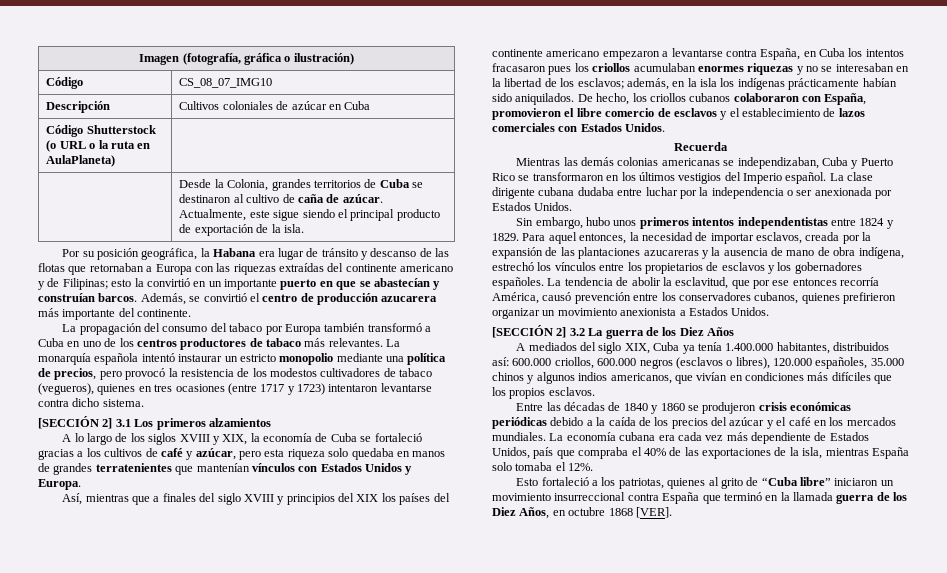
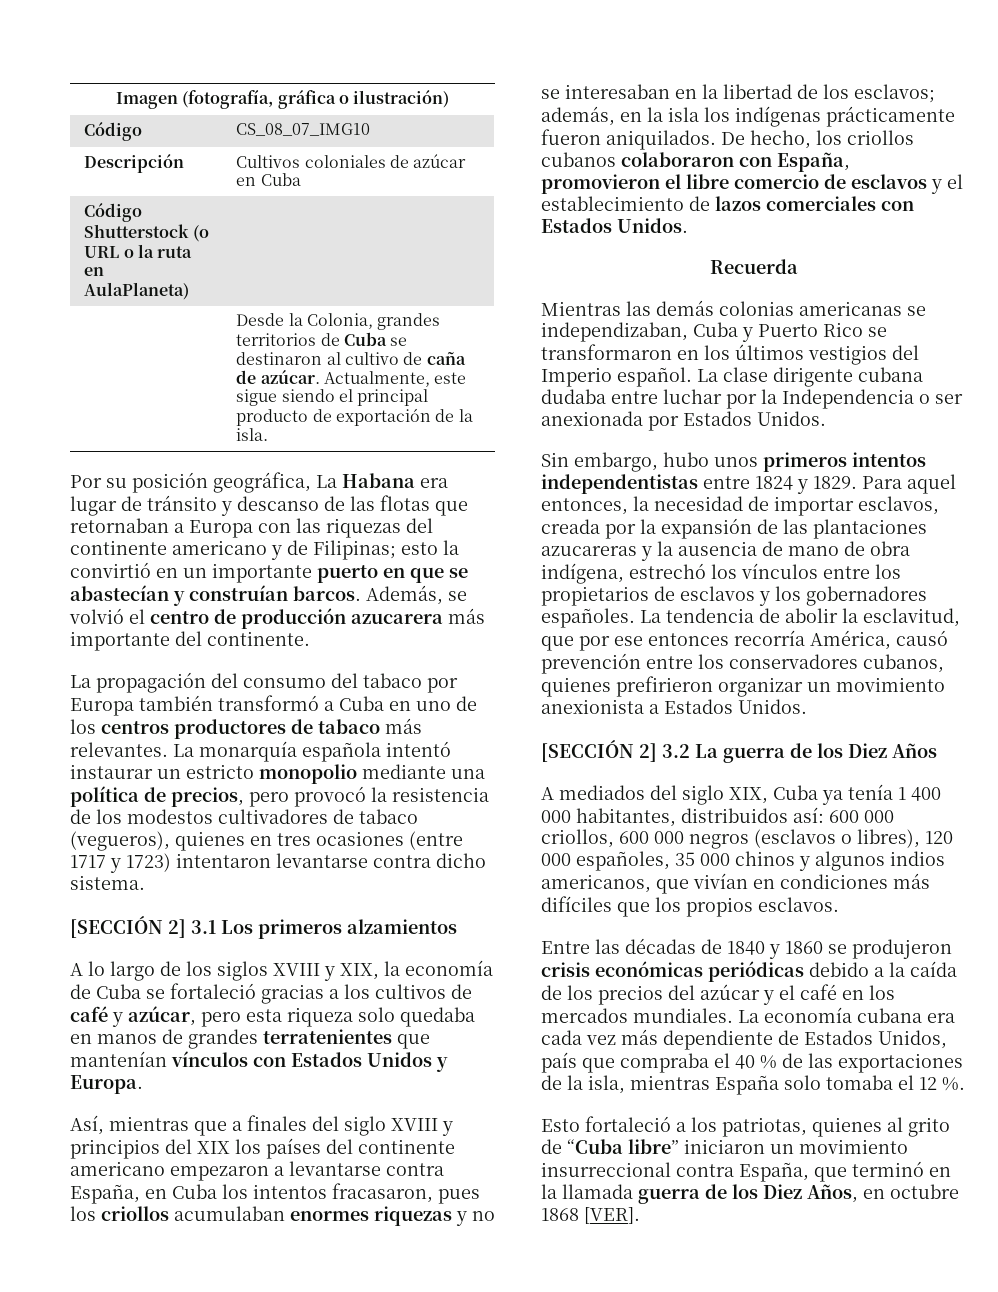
- Por su posición geográfica, la Habana era lugar de tránsito y descanso de las flotas que retornaban a Europa con las riquezas extraídas del continente americano y de Filipinas; esto la convirtió en un importante puerto en que se abastecían y construían barcos.
+ Por su posición geográfica, La Habana era lugar de tránsito y descanso de las flotas que retornaban a Europa con las riquezas del continente americano y de Filipinas; esto la convirtió en un importante puerto en que se abastecían y construían barcos.
- Además, se convirtió el centro de producción azucarera más importante del continente.
+ Además, se volvió el centro de producción azucarera más importante del continente.
- Así, mientras que a finales del siglo XVIII y principios del XIX los países del continente americano empezaron a levantarse contra España, en Cuba los intentos fracasaron pues los criollos acumulaban enormes riquezas y no se interesaban en la libertad de los esclavos; además, en la isla los indígenas prácticamente habían sido aniquilados.
+ Así, mientras que a finales del siglo XVIII y principios del XIX los países del continente americano empezaron a levantarse contra España, en Cuba los intentos fracasaron, pues los criollos acumulaban enormes riquezas y no se interesaban en la libertad de los esclavos; además, en la isla los indígenas prácticamente fueron aniquilados.
- La clase dirigente cubana dudaba entre luchar por la independencia o ser anexionada por Estados Unidos.
+ La clase dirigente cubana dudaba entre luchar por la Independencia o ser anexionada por Estados Unidos.
- A mediados del siglo XIX, Cuba ya tenía 1.400.000 habitantes, distribuidos así: 600.000 criollos, 600.000 negros (esclavos o libres), 120.000 españoles, 35.000 chinos y algunos indios americanos, que vivían en condiciones más difíciles que los propios esclavos.
+ A mediados del siglo XIX, Cuba ya tenía 1 400 000 habitantes, distribuidos así: 600 000 criollos, 600 000 negros (esclavos o libres), 120 000 españoles, 35 000 chinos y algunos indios americanos, que vivían en condiciones más difíciles que los propios esclavos.
- La economía cubana era cada vez más dependiente de Estados Unidos, país que compraba el 40% de las exportaciones de la isla, mientras España solo tomaba el 12%.
+ La economía cubana era cada vez más dependiente de Estados Unidos, país que compraba el 40 % de las exportaciones de la isla, mientras España solo tomaba el 12 %.
- Esto fortaleció a los patriotas, quienes al grito de “Cuba libre” iniciaron un movimiento insurreccional contra España que terminó en la llamada guerra de los Diez Años, en octubre 1868 [VER].
+ Esto fortaleció a los patriotas, quienes al grito de “Cuba libre” iniciaron un movimiento insurreccional contra España, que terminó en la llamada guerra de los Diez Años, en octubre 1868 [VER].

